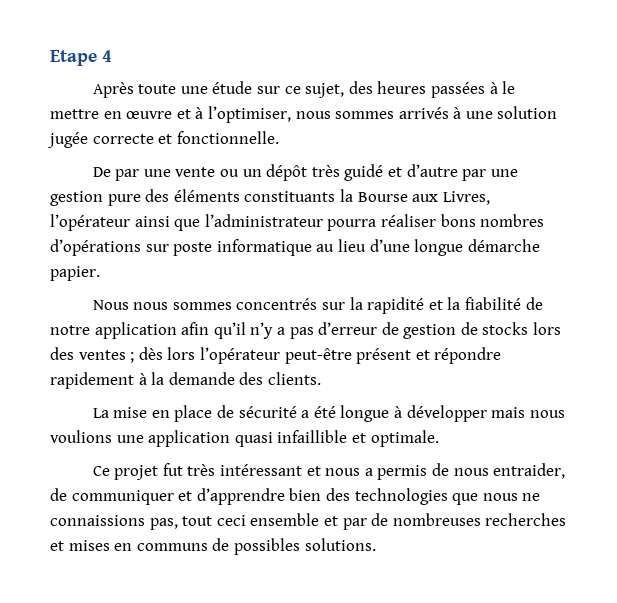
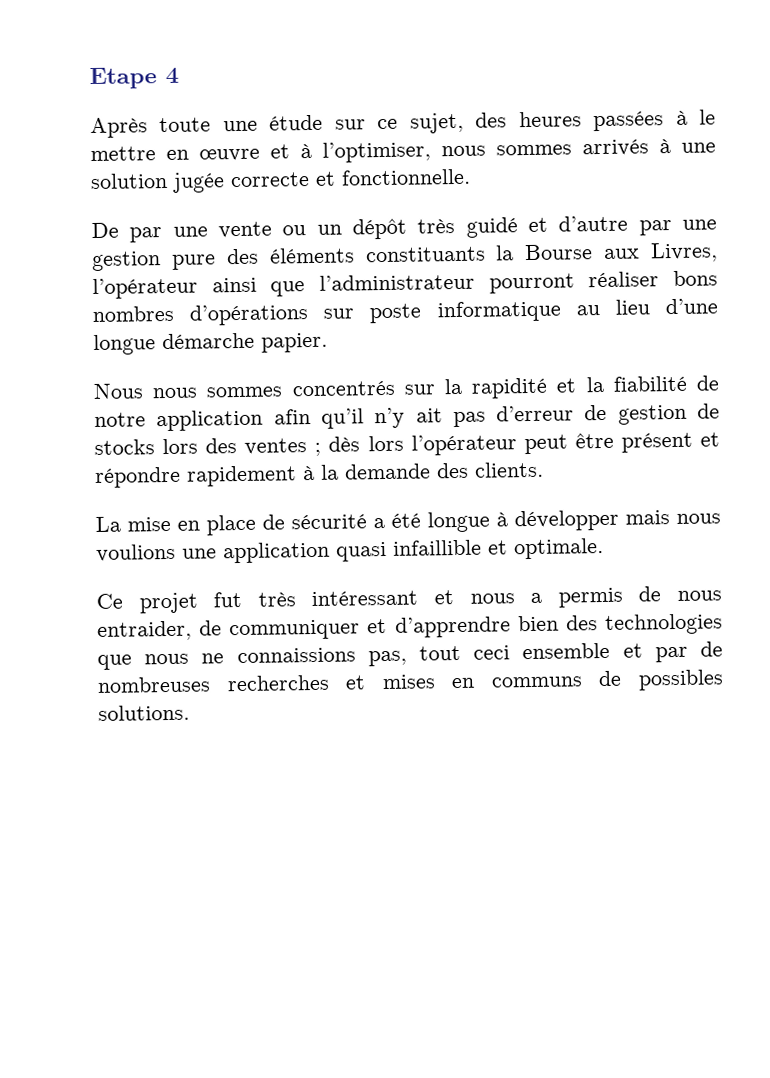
- De par une vente ou un dépôt très guidé et d’autre par une gestion pure des éléments constituants la Bourse aux Livres, l’opérateur ainsi que l’administrateur pourra réaliser bons nombres d’opérations sur poste informatique au lieu d’une longue démarche papier.
+ De par une vente ou un dépôt très guidé et d’autre par une gestion pure des éléments constituants la Bourse aux Livres, l’opérateur ainsi que l’administrateur pourront réaliser bons nombres d’opérations sur poste informatique au lieu d’une longue démarche papier.
- Nous nous sommes concentrés sur la rapidité et la fiabilité de notre application afin qu’il n’y a pas d’erreur de gestion de stocks lors des ventes ; dès lors l’opérateur peut-être présent et répondre rapidement à la demande des clients.
+ Nous nous sommes concentrés sur la rapidité et la fiabilité de notre application afin qu’il n’y ait pas d’erreur de gestion de stocks lors des ventes ; dès lors l’opérateur peut être présent et répondre rapidement à la demande des clients.

